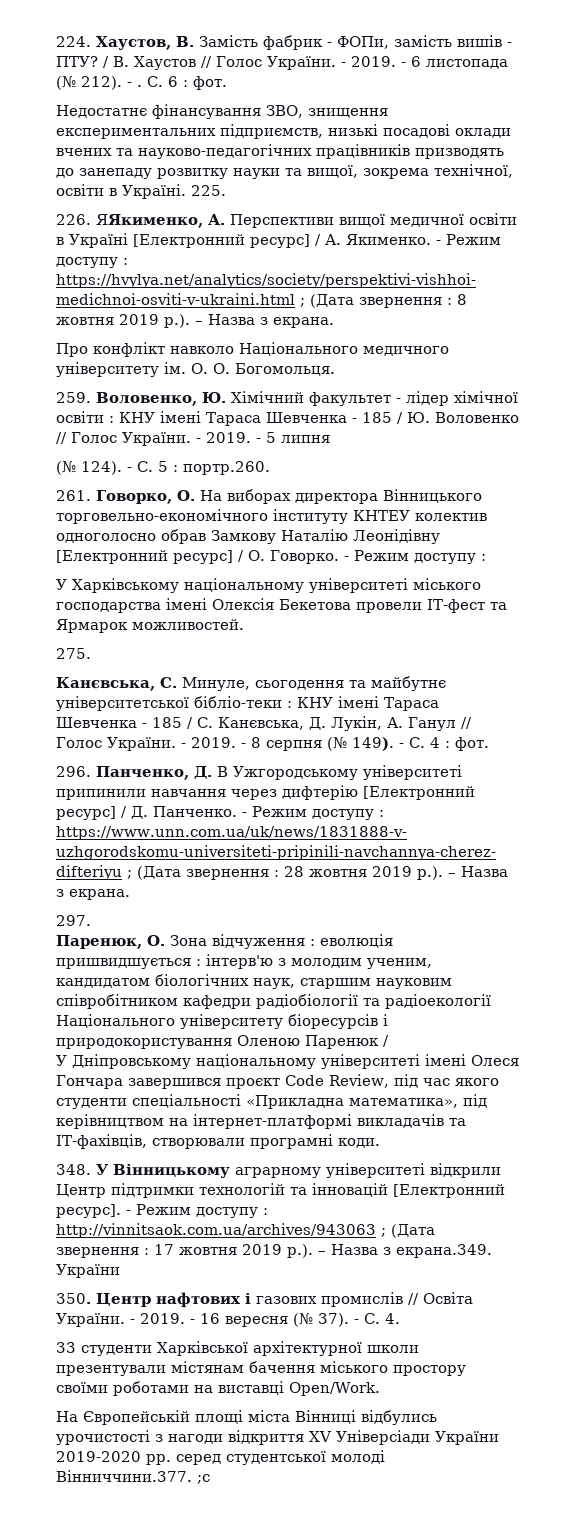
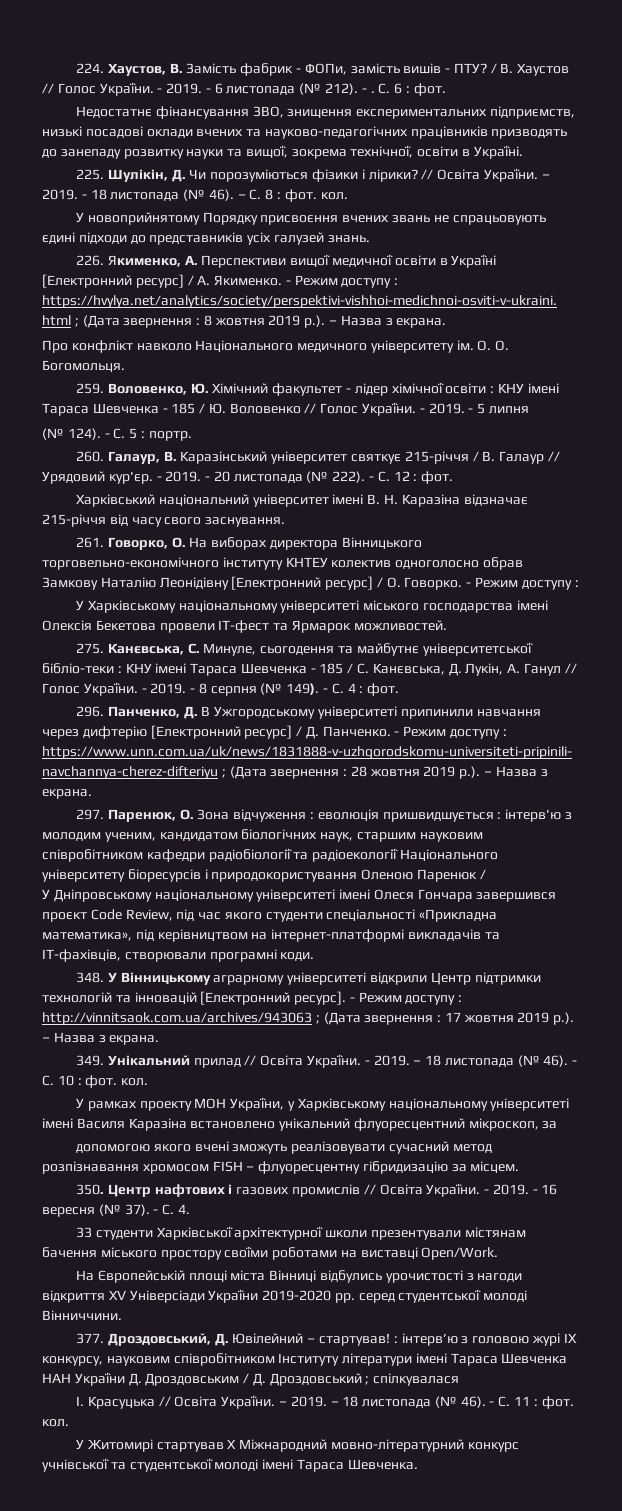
- Недостатнє фінансування ЗВО, знищення експериментальних підприємств, низькі посадові оклади вчених та науково-педагогічних працівників призводять до занепаду розвитку науки та вищої, зокрема технічної, освіти в Україні. 225.
+ Недостатнє фінансування ЗВО, знищення експериментальних підприємств, низькі посадові оклади вчених та науково-педагогічних працівників призводять до занепаду розвитку науки та вищої, зокрема технічної, освіти в Україні.
+ 225. Шулікін, Д. Чи порозуміються фізики і лірики? // Освіта України. – 2019. - 18 листопада (№ 46). – С. 8 : фот. кол.
+ У новоприйнятому Порядку присвоєння вчених звань не спрацьовують єдині підходи до представників усіх галузей знань.
- 226. ЯЯкименко, А. Перспективи вищої медичної освіти в Україні [Електронний ресурс] / А. Якименко.
+ 226. Якименко, А. Перспективи вищої медичної освіти в Україні [Електронний ресурс] / А. Якименко.
- - С. 5 : портр.260.
+ - С. 5 : портр.
+ 260. Галаур, В. Каразінський університет святкує 215-річчя / В. Галаур // Урядовий кур'єр. - 2019. - 20 листопада (№ 222). - С. 12 : фот.
+ Харківський національний університет імені В. Н. Каразіна відзначає 215-річчя від часу свого заснування.
- 275.
- Канєвська, С. Минуле, сьогодення та майбутнє університетської бібліо-теки : КНУ імені Тараса Шевченка - 185 / С. Канєвська, Д. Лукін, А. Ганул // Голос України.
+ 275. Канєвська, С. Минуле, сьогодення та майбутнє університетської бібліо-теки : КНУ імені Тараса Шевченка - 185 / С. Канєвська, Д. Лукін, А. Ганул // Голос України.
- 297.
- Паренюк, О. Зона відчуження : еволюція пришвидшується : інтерв'ю з молодим ученим, кандидатом біологічних наук, старшим науковим співробітником кафедри радіобіології та радіоекології Національного університету біоресурсів і природокористування Оленою Паренюк /
+ 297. Паренюк, О. Зона відчуження : еволюція пришвидшується : інтерв'ю з молодим ученим, кандидатом біологічних наук, старшим науковим співробітником кафедри радіобіології та радіоекології Національного університету біоресурсів і природокористування Оленою Паренюк /
- - Режим доступу : http://vinnitsaok.com.ua/archives/943063 ; (Дата звернення : 17 жовтня 2019 р.). – Назва з екрана.349. України
+ - Режим доступу : http://vinnitsaok.com.ua/archives/943063 ; (Дата звернення : 17 жовтня 2019 р.). – Назва з екрана.
+ 349. Унікальний прилад // Освіта України. - 2019. – 18 листопада (№ 46). - С. 10 : фот. кол.
+ У рамках проекту МОН України, у Харківському національному університеті імені Василя Каразіна встановлено унікальний флуоресцентний мікроскоп, за
+ допомогою якого вчені зможуть реалізовувати сучасний метод розпізнавання хромосом FISH – флуоресцентну гібридизацію за місцем.
- На Європейській площі міста Вінниці відбулись урочистості з нагоди відкриття XV Універсіади України 2019-2020 рр. серед студентської молоді Вінниччини.377. ;с
+ На Європейській площі міста Вінниці відбулись урочистості з нагоди відкриття XV Універсіади України 2019-2020 рр. серед студентської молоді Вінниччини.
+ 377. Дроздовський, Д. Ювілейний – стартував! : інтерв’ю з головою журі ІХ конкурсу, науковим співробітником Інституту літератури імені Тараса Шевченка НАН України Д. Дроздовським / Д. Дроздовський ; спілкувалася
+ І. Красуцька // Освіта України. – 2019. – 18 листопада (№ 46). - С. 11 : фот. кол.
+ У Житомирі стартував Х Міжнародний мовно-літературний конкурс учнівської та студентської молоді імені Тараса Шевченка.

